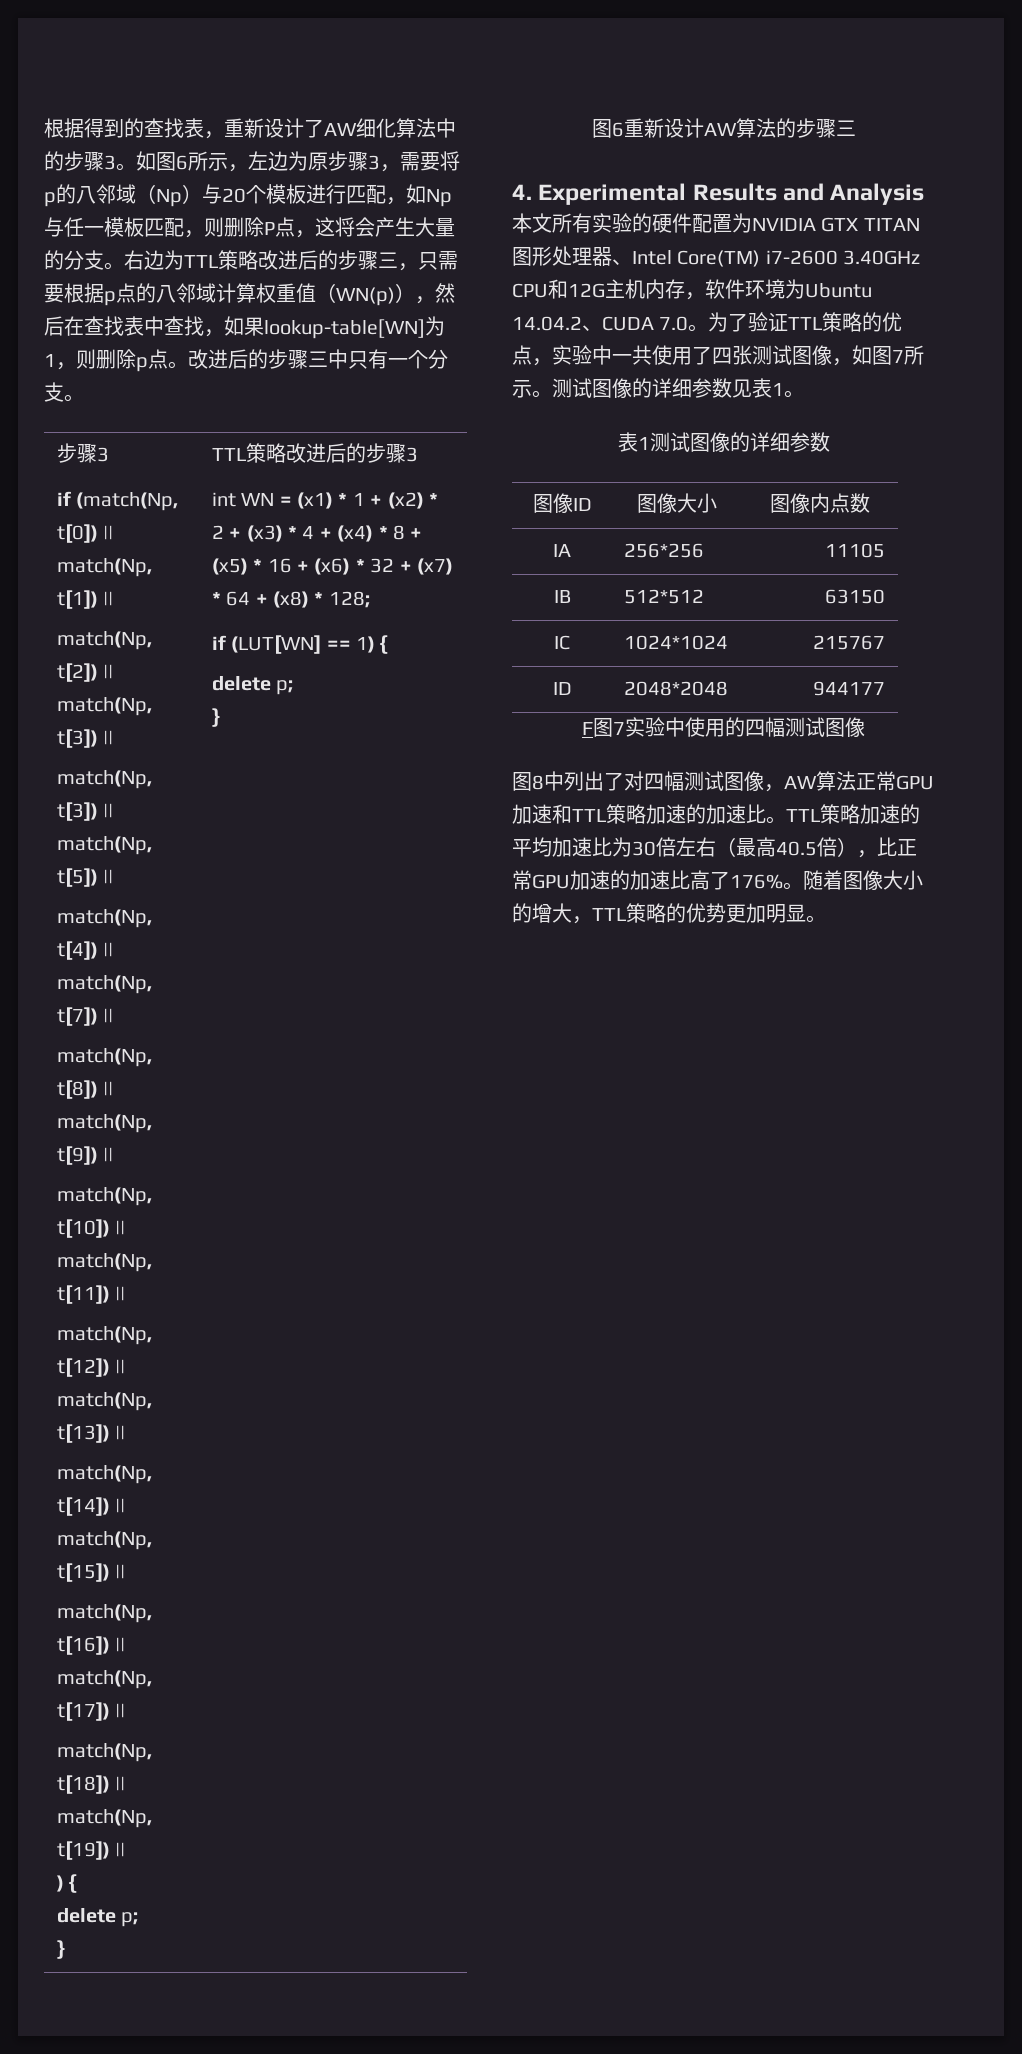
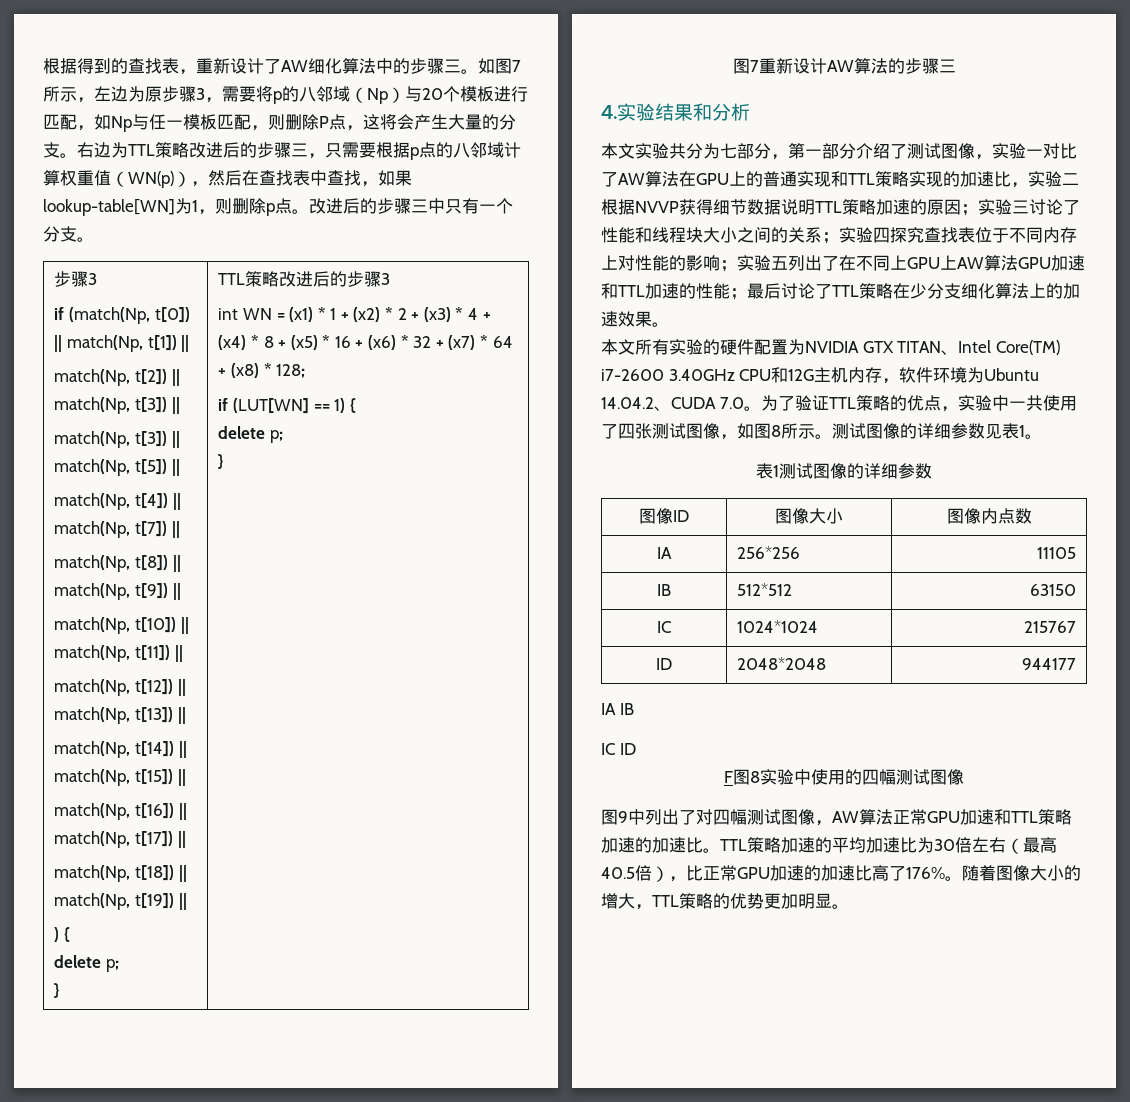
- 根据得到的查找表，重新设计了AW细化算法中的步骤3。如图6所示，左边为原步骤3，需要将p的八邻域（Np）与20个模板进行匹配，如Np与任一模板匹配，则删除P点，这将会产生大量的分支。
+ 根据得到的查找表，重新设计了AW细化算法中的步骤三。如图7所示，左边为原步骤3，需要将p的八邻域（Np）与20个模板进行匹配，如Np与任一模板匹配，则删除P点，这将会产生大量的分支。
- 图6重新设计AW算法的步骤三
+ 图7重新设计AW算法的步骤三
- 4. Experimental Results and Analysis
+ 4.实验结果和分析
+ 本文实验共分为七部分，第一部分介绍了测试图像，实验一对比了AW算法在GPU上的普通实现和TTL策略实现的加速比，实验二根据NVVP获得细节数据说明TTL策略加速的原因；实验三讨论了性能和线程块大小之间的关系；实验四探究查找表位于不同内存上对性能的影响；实验五列出了在不同上GPU上AW算法GPU加速和TTL加速的性能；最后讨论了TTL策略在少分支细化算法上的加速效果。
- 本文所有实验的硬件配置为NVIDIA GTX TITAN图形处理器、Intel Core(TM) i7-2600 3.40GHz CPU和12G主机内存，软件环境为Ubuntu 14.04.2、CUDA 7.0。
+ 本文所有实验的硬件配置为NVIDIA GTX TITAN、Intel Core(TM) i7-2600 3.40GHz CPU和12G主机内存，软件环境为Ubuntu 14.04.2、CUDA 7.0。
- 为了验证TTL策略的优点，实验中一共使用了四张测试图像，如图7所示。
+ 为了验证TTL策略的优点，实验中一共使用了四张测试图像，如图8所示。
+ IA IB
+ IC ID
- F图7实验中使用的四幅测试图像
+ F图8实验中使用的四幅测试图像
- 图8中列出了对四幅测试图像，AW算法正常GPU加速和TTL策略加速的加速比。
+ 图9中列出了对四幅测试图像，AW算法正常GPU加速和TTL策略加速的加速比。

